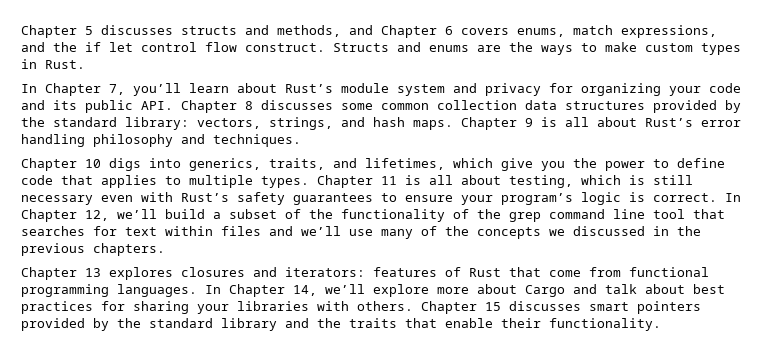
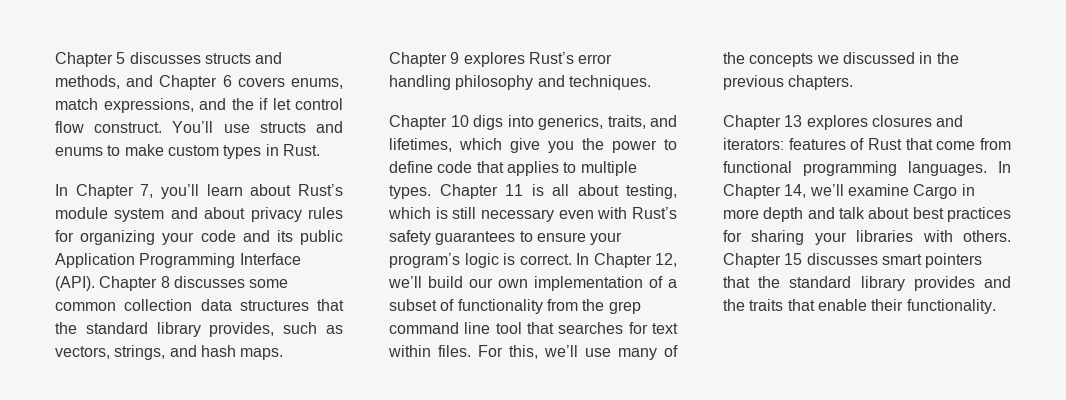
- Structs and enums are the ways to make custom types in Rust.
+ You’ll use structs and enums to make custom types in Rust.
- In Chapter 7, you’ll learn about Rust’s module system and privacy for organizing your code and its public API. Chapter 8 discusses some common collection data structures provided by the standard library: vectors, strings, and hash maps.
+ In Chapter 7, you’ll learn about Rust’s module system and about privacy rules for organizing your code and its public Application Programming Interface (API). Chapter 8 discusses some common collection data structures that the standard library provides, such as vectors, strings, and hash maps.
- Chapter 9 is all about Rust’s error handling philosophy and techniques.
+ Chapter 9 explores Rust’s error handling philosophy and techniques.
- In Chapter 12, we’ll build a subset of the functionality of the grep command line tool that searches for text within files and we’ll use many of the concepts we discussed in the previous chapters.
+ In Chapter 12, we’ll build our own implementation of a subset of functionality from the grep command line tool that searches for text within files. For this, we’ll use many of the concepts we discussed in the previous chapters.
- In Chapter 14, we’ll explore more about Cargo and talk about best practices for sharing your libraries with others.
+ In Chapter 14, we’ll examine Cargo in more depth and talk about best practices for sharing your libraries with others.
- Chapter 15 discusses smart pointers provided by the standard library and the traits that enable their functionality.
+ Chapter 15 discusses smart pointers that the standard library provides and the traits that enable their functionality.

